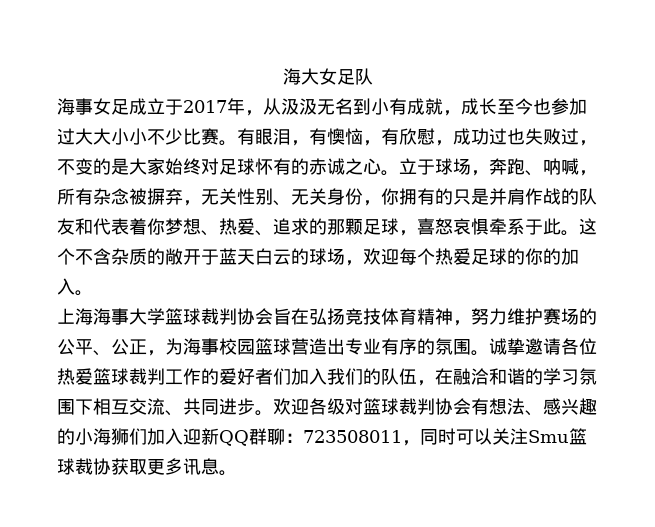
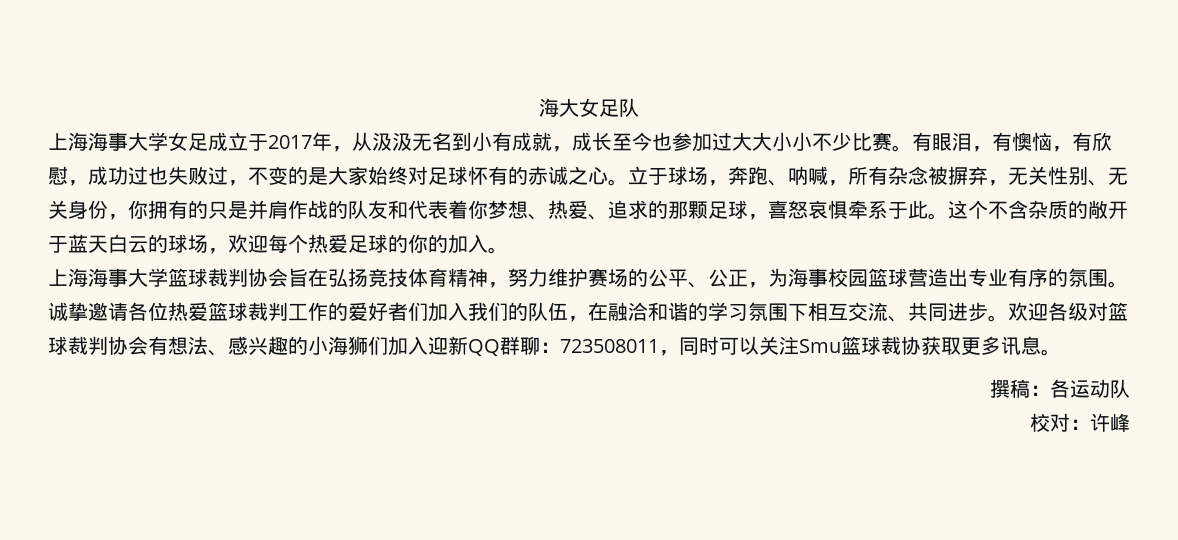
- 海事女足成立于2017年，从汲汲无名到小有成就，成长至今也参加过大大小小不少比赛。
+ 上海海事大学女足成立于2017年，从汲汲无名到小有成就，成长至今也参加过大大小小不少比赛。
+ 撰稿：各运动队
+ 校对：许峰

